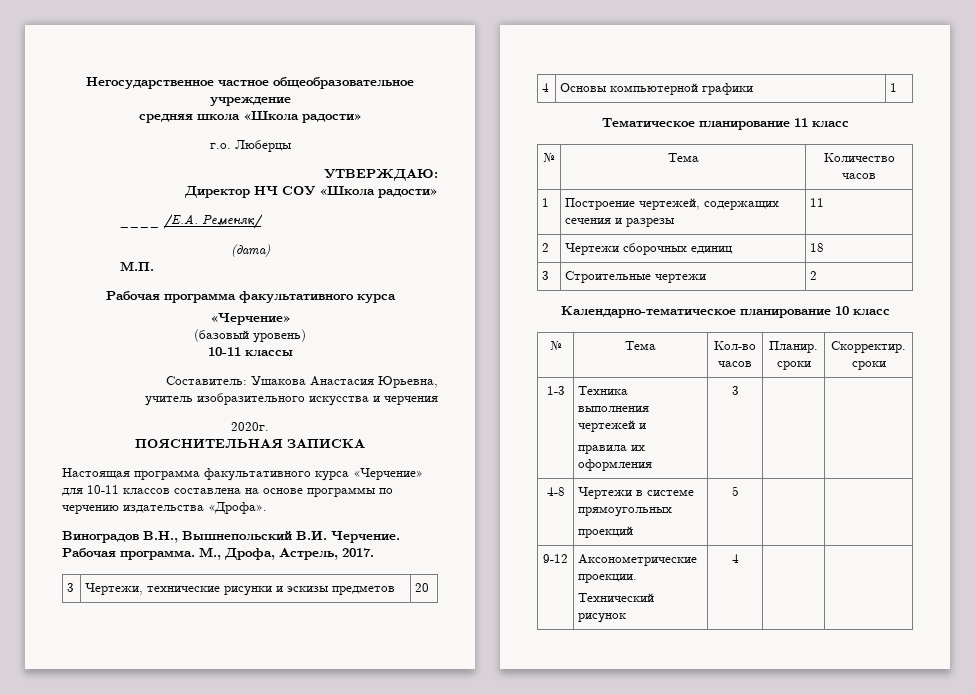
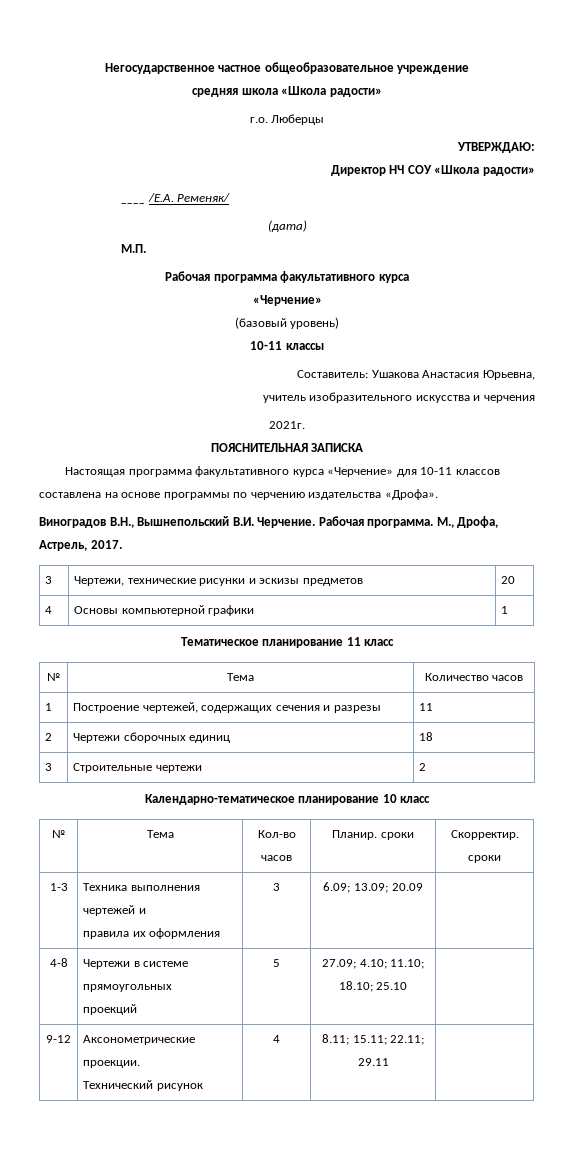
- 2020г.
+ 2021г.
  1-3 | Техника выполнения чертежей и
- правила их оформления | 3 | |
+ правила их оформления | 3 | 6.09; 13.09; 20.09 |
  4-8 | Чертежи в системе прямоугольных
- проекций | 5 | |
+ проекций | 5 | 27.09; 4.10; 11.10; 18.10; 25.10 |
  9-12 | Аксонометрические проекции.
- Технический рисунок | 4 | |
+ Технический рисунок | 4 | 8.11; 15.11; 22.11; 29.11 |

